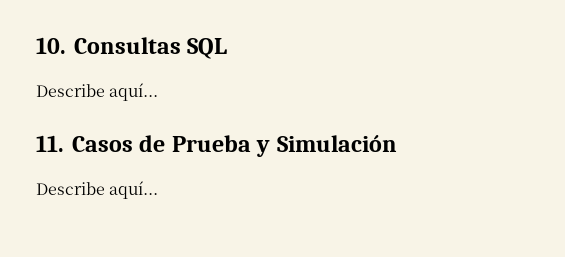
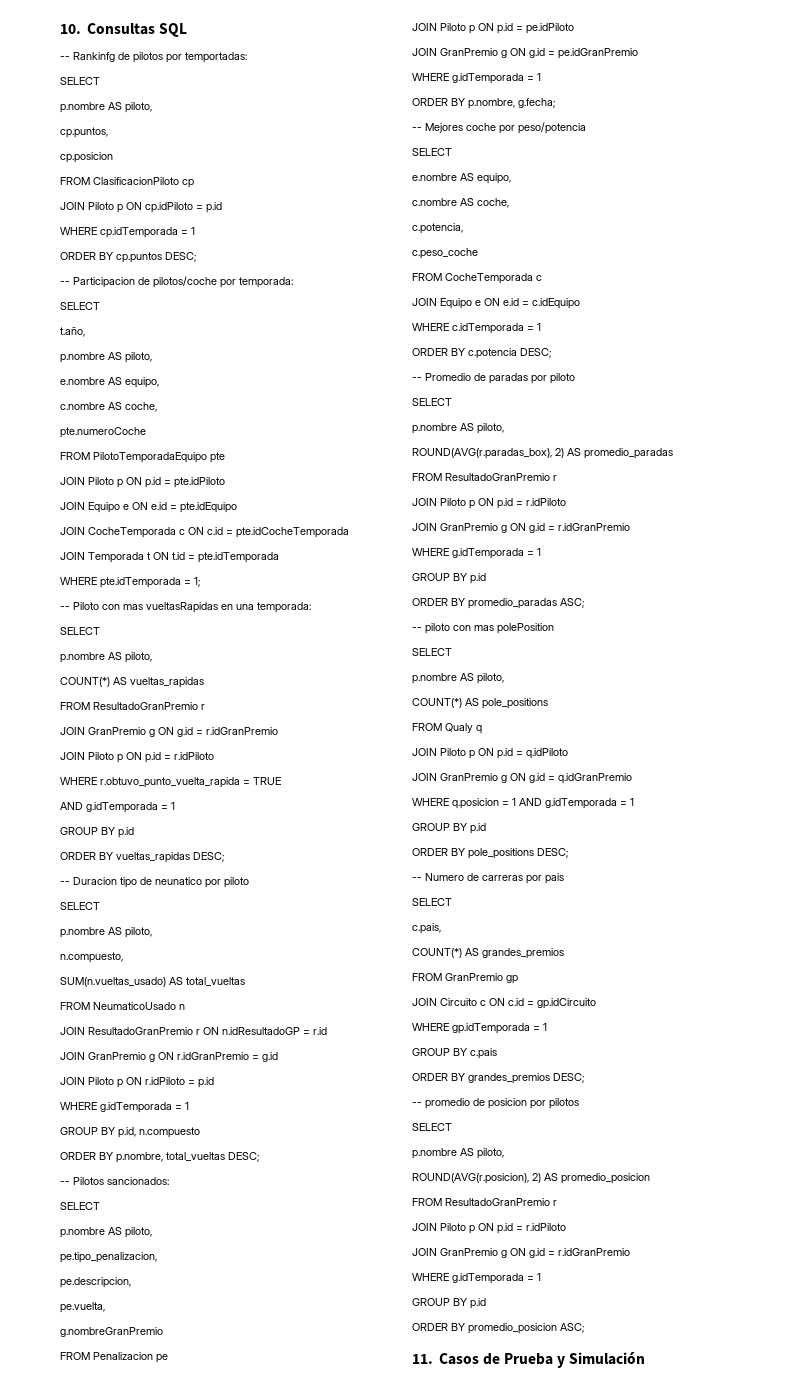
  10. Consultas SQL
- Describe aquí...
+ -- Rankinfg de pilotos por temportadas:
+ SELECT
+ p.nombre AS piloto,
+ cp.puntos,
+ cp.posicion
+ FROM ClasificacionPiloto cp
+ JOIN Piloto p ON cp.idPiloto = p.id
+ WHERE cp.idTemporada = 1
+ ORDER BY cp.puntos DESC;
+ -- Participacion de pilotos/coche por temporada:
+ SELECT
+ t.año,
+ p.nombre AS piloto,
+ e.nombre AS equipo,
+ c.nombre AS coche,
+ pte.numeroCoche
+ FROM PilotoTemporadaEquipo pte
+ JOIN Piloto p ON p.id = pte.idPiloto
+ JOIN Equipo e ON e.id = pte.idEquipo
+ JOIN CocheTemporada c ON c.id = pte.idCocheTemporada
+ JOIN Temporada t ON t.id = pte.idTemporada
+ WHERE pte.idTemporada = 1;
+ -- Piloto con mas vueltasRapidas en una temporada:
+ SELECT
+ p.nombre AS piloto,
+ COUNT(*) AS vueltas_rapidas
+ FROM ResultadoGranPremio r
+ JOIN GranPremio g ON g.id = r.idGranPremio
+ JOIN Piloto p ON p.id = r.idPiloto
+ WHERE r.obtuvo_punto_vuelta_rapida = TRUE
+ AND g.idTemporada = 1
+ GROUP BY p.id
+ ORDER BY vueltas_rapidas DESC;
+ -- Duracion tipo de neunatico por piloto
+ SELECT
+ p.nombre AS piloto,
+ n.compuesto,
+ SUM(n.vueltas_usado) AS total_vueltas
+ FROM NeumaticoUsado n
+ JOIN ResultadoGranPremio r ON n.idResultadoGP = r.id
+ JOIN GranPremio g ON r.idGranPremio = g.id
+ JOIN Piloto p ON r.idPiloto = p.id
+ WHERE g.idTemporada = 1
+ GROUP BY p.id, n.compuesto
+ ORDER BY p.nombre, total_vueltas DESC;
+ -- Pilotos sancionados:
+ SELECT
+ p.nombre AS piloto,
+ pe.tipo_penalizacion,
+ pe.descripcion,
+ pe.vuelta,
+ g.nombreGranPremio
+ FROM Penalizacion pe
+ JOIN Piloto p ON p.id = pe.idPiloto
+ JOIN GranPremio g ON g.id = pe.idGranPremio
+ WHERE g.idTemporada = 1
+ ORDER BY p.nombre, g.fecha;
+ -- Mejores coche por peso/potencia
+ SELECT
+ e.nombre AS equipo,
+ c.nombre AS coche,
+ c.potencia,
+ c.peso_coche
+ FROM CocheTemporada c
+ JOIN Equipo e ON e.id = c.idEquipo
+ WHERE c.idTemporada = 1
+ ORDER BY c.potencia DESC;
+ -- Promedio de paradas por piloto
+ SELECT
+ p.nombre AS piloto,
+ ROUND(AVG(r.paradas_box), 2) AS promedio_paradas
+ FROM ResultadoGranPremio r
+ JOIN Piloto p ON p.id = r.idPiloto
+ JOIN GranPremio g ON g.id = r.idGranPremio
+ WHERE g.idTemporada = 1
+ GROUP BY p.id
+ ORDER BY promedio_paradas ASC;
+ -- piloto con mas polePosition
+ SELECT
+ p.nombre AS piloto,
+ COUNT(*) AS pole_positions
+ FROM Qualy q
+ JOIN Piloto p ON p.id = q.idPiloto
+ JOIN GranPremio g ON g.id = q.idGranPremio
+ WHERE q.posicion = 1 AND g.idTemporada = 1
+ GROUP BY p.id
+ ORDER BY pole_positions DESC;
+ -- Numero de carreras por pais
+ SELECT
+ c.pais,
+ COUNT(*) AS grandes_premios
+ FROM GranPremio gp
+ JOIN Circuito c ON c.id = gp.idCircuito
+ WHERE gp.idTemporada = 1
+ GROUP BY c.pais
+ ORDER BY grandes_premios DESC;
+ -- promedio de posicion por pilotos
+ SELECT
+ p.nombre AS piloto,
+ ROUND(AVG(r.posicion), 2) AS promedio_posicion
+ FROM ResultadoGranPremio r
+ JOIN Piloto p ON p.id = r.idPiloto
+ JOIN GranPremio g ON g.id = r.idGranPremio
+ WHERE g.idTemporada = 1
+ GROUP BY p.id
+ ORDER BY promedio_posicion ASC;
  11. Casos de Prueba y Simulación
- Describe aquí...

